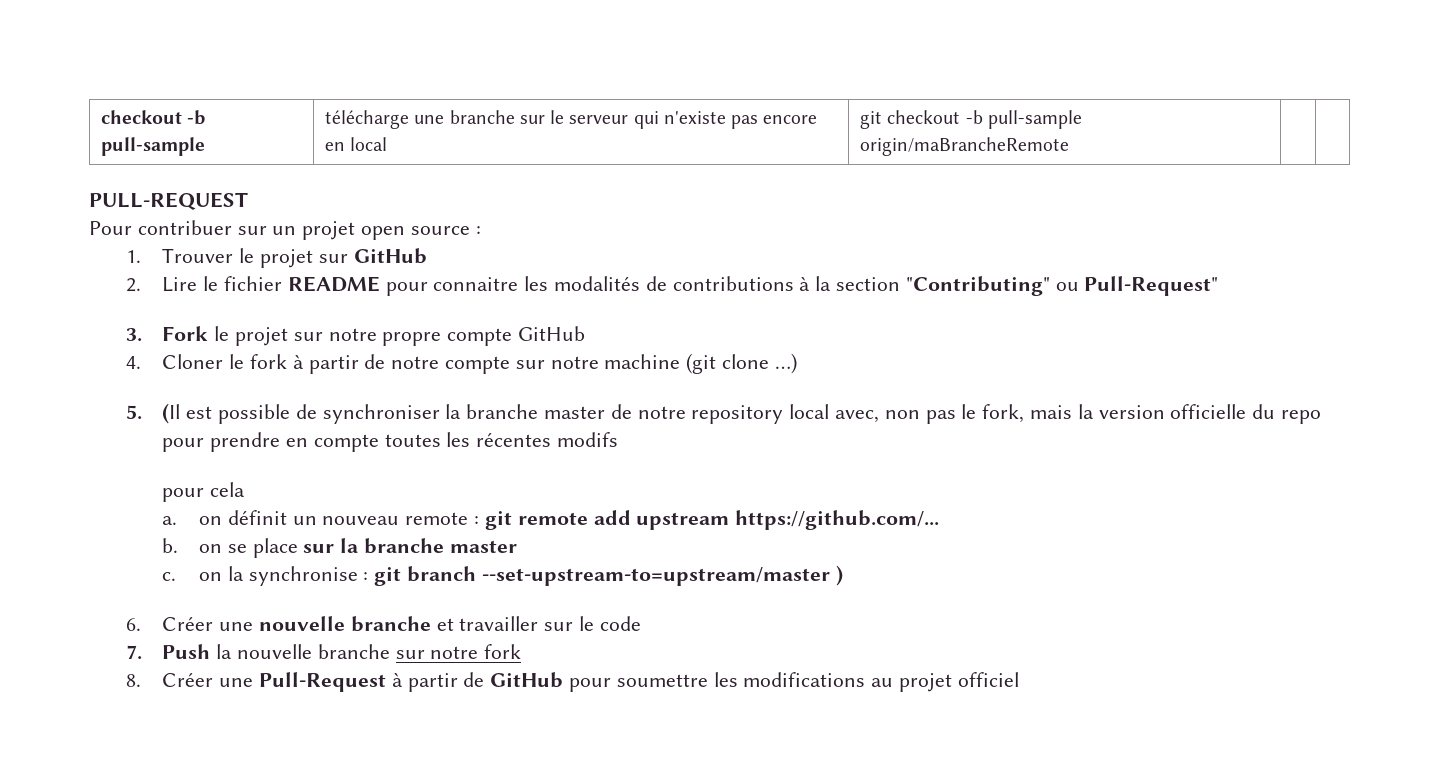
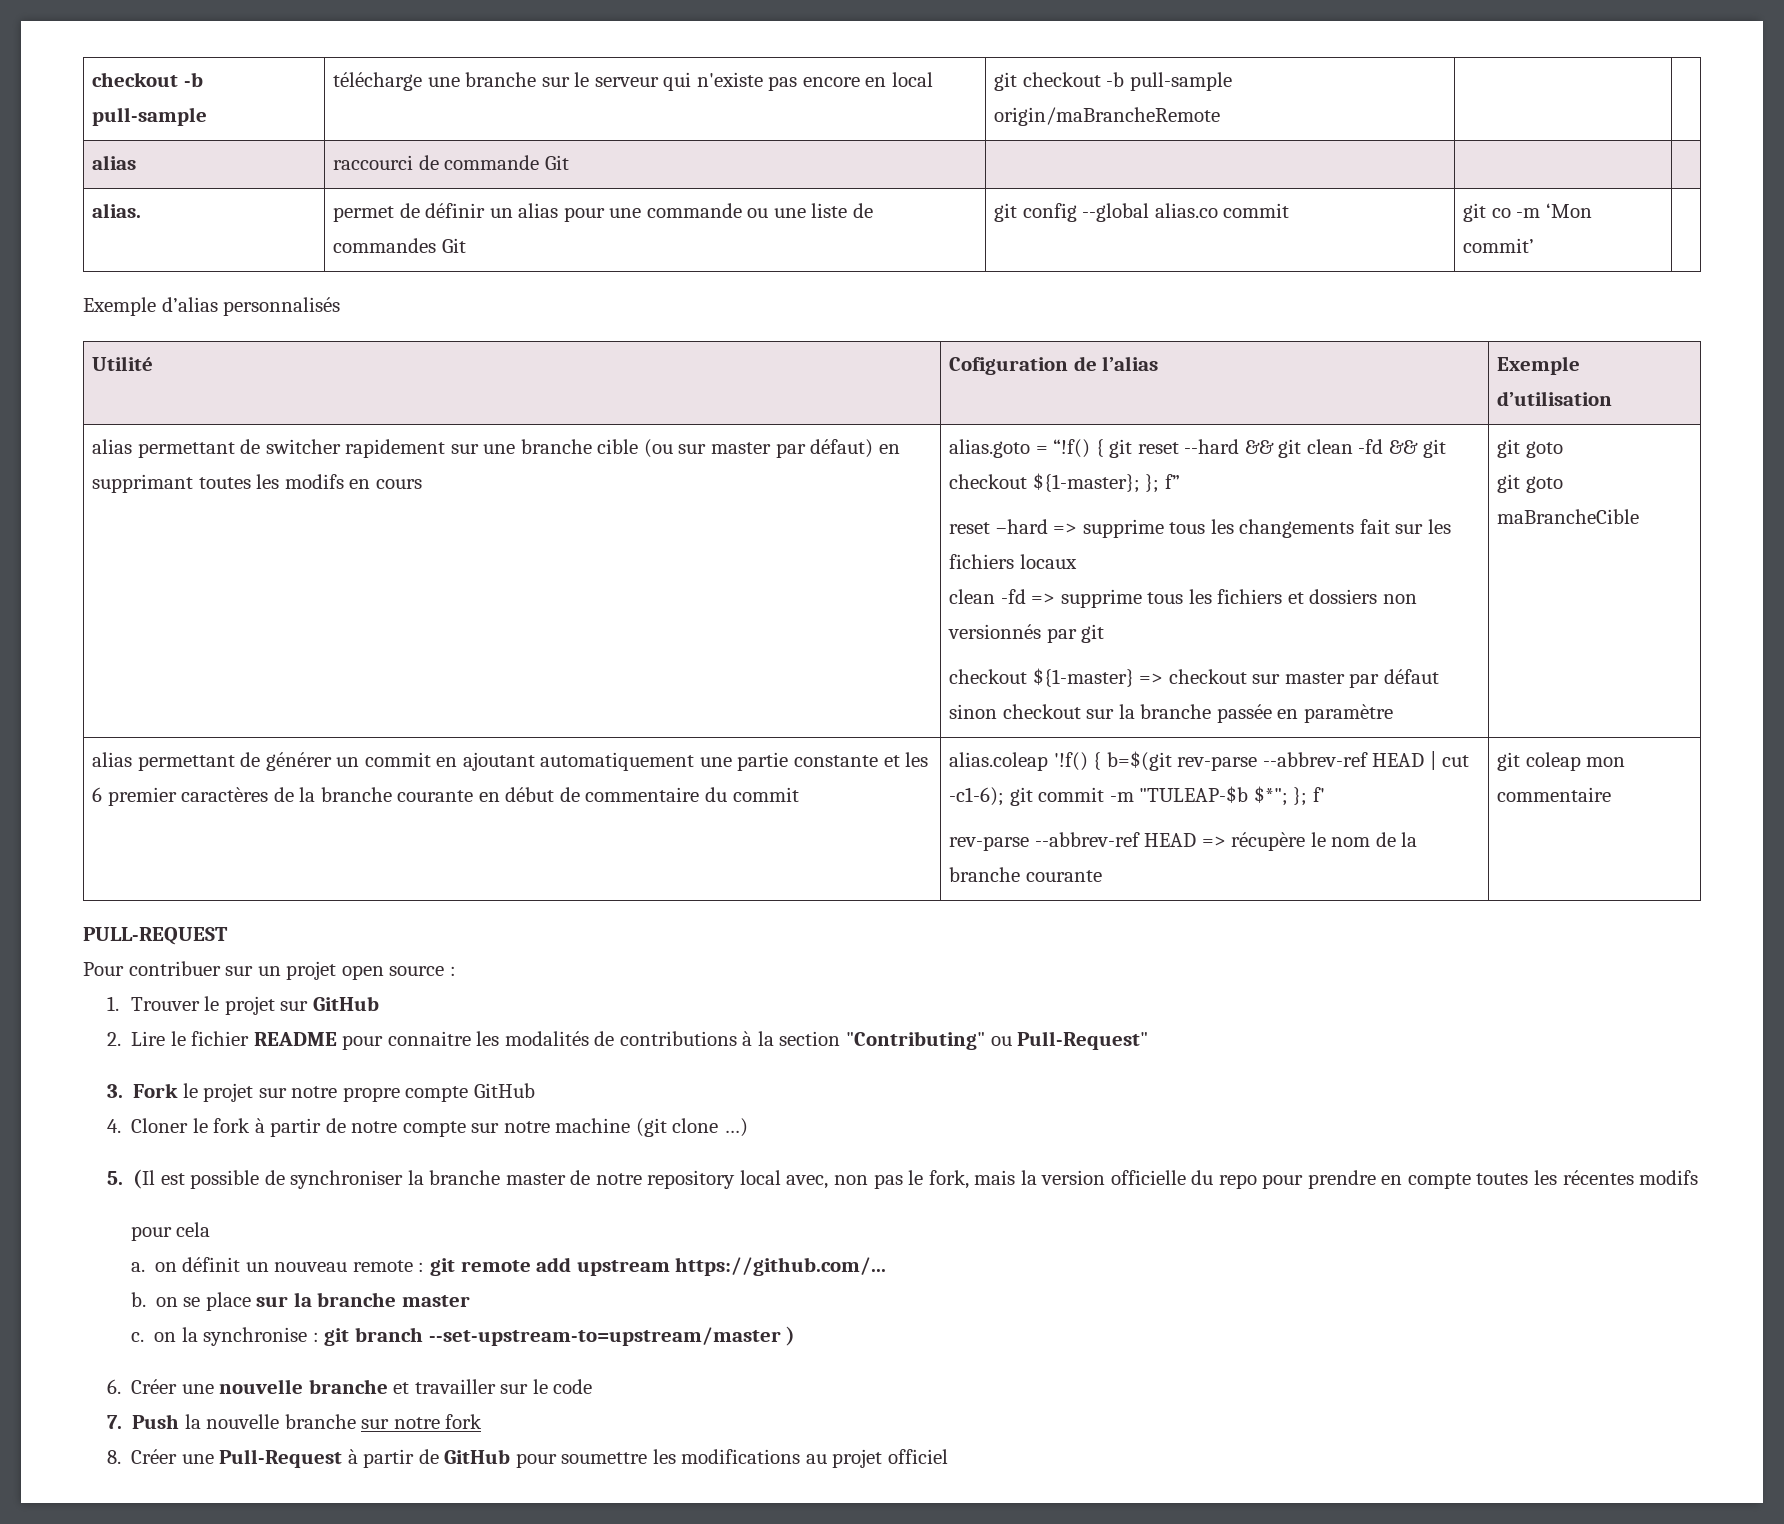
+ alias | raccourci de commande Git | | |
+ alias. | permet de définir un alias pour une commande ou une liste de commandes Git | git config --global alias.co commit | git co -m ‘Mon commit’ |
+ Exemple d’alias personnalisés
+ Utilité | Cofiguration de l’alias | Exemple d’utilisation
+ alias permettant de switcher rapidement sur une branche cible (ou sur master par défaut) en supprimant toutes les modifs en cours | alias.goto = “!f() { git reset --hard && git clean -fd && git checkout ${1-master}; }; f”
+ reset –hard => supprime tous les changements fait sur les fichiers locaux
+ clean -fd => supprime tous les fichiers et dossiers non versionnés par git
+ checkout ${1-master} => checkout sur master par défaut sinon checkout sur la branche passée en paramètre | git goto
+ git goto maBrancheCible
+ alias permettant de générer un commit en ajoutant automatiquement une partie constante et les 6 premier caractères de la branche courante en début de commentaire du commit | alias.coleap '!f() { b=$(git rev-parse --abbrev-ref HEAD | cut -c1-6); git commit -m "TULEAP-$b $*"; }; f'
+ rev-parse --abbrev-ref HEAD => récupère le nom de la branche courante | git coleap mon commentaire

